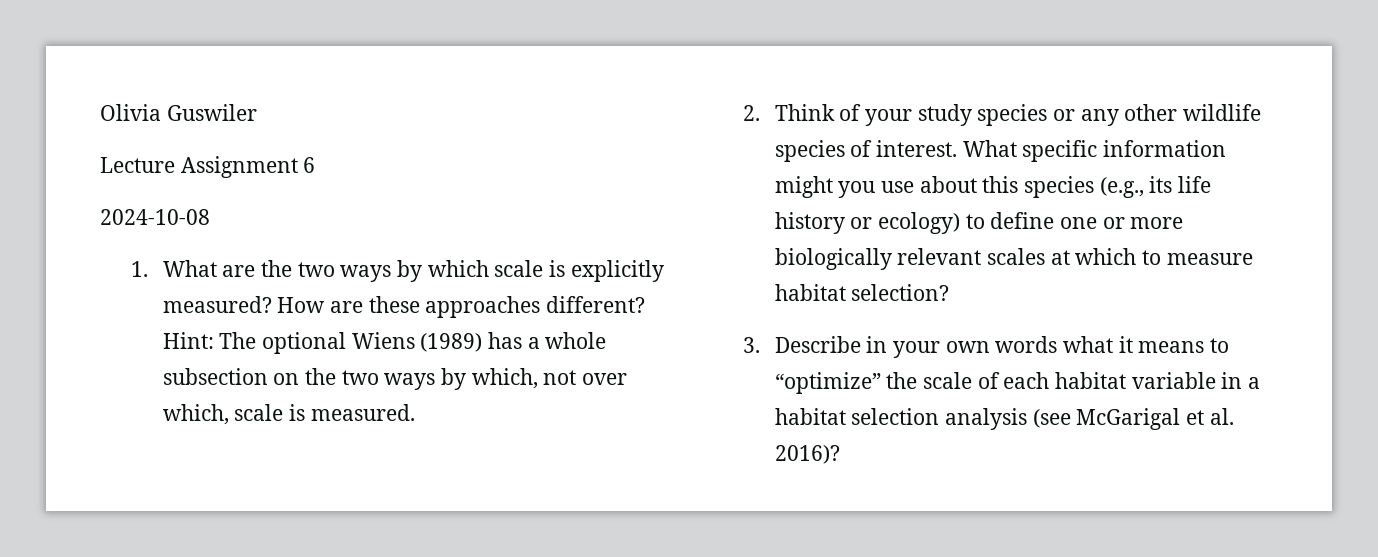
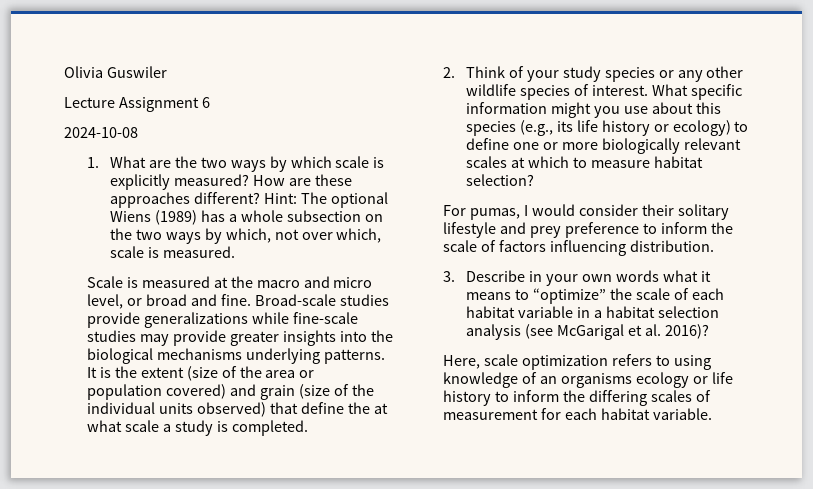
+ Scale is measured at the macro and micro level, or broad and fine. Broad-scale studies provide generalizations while fine-scale studies may provide greater insights into the biological mechanisms underlying patterns. It is the extent (size of the area or population covered) and grain (size of the individual units observed) that define the at what scale a study is completed.
+ For pumas, I would consider their solitary lifestyle and prey preference to inform the scale of factors influencing distribution.
+ Here, scale optimization refers to using knowledge of an organisms ecology or life history to inform the differing scales of measurement for each habitat variable.

